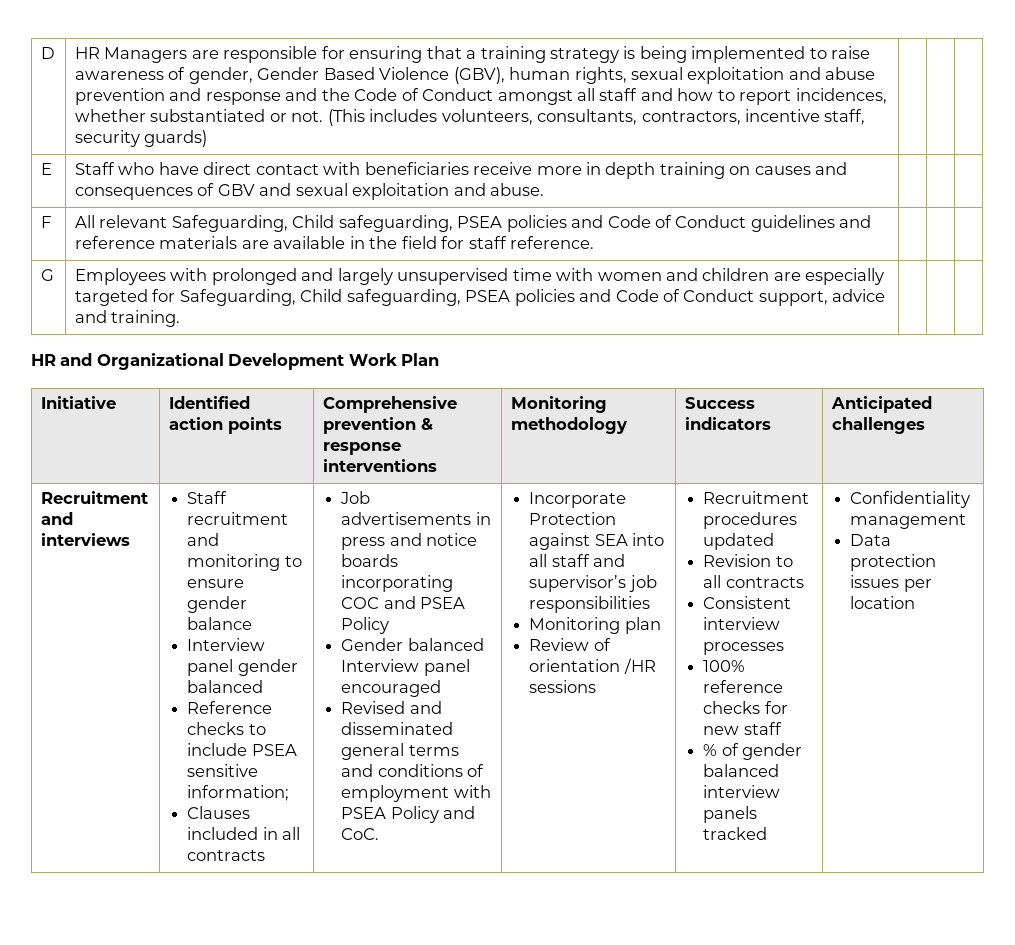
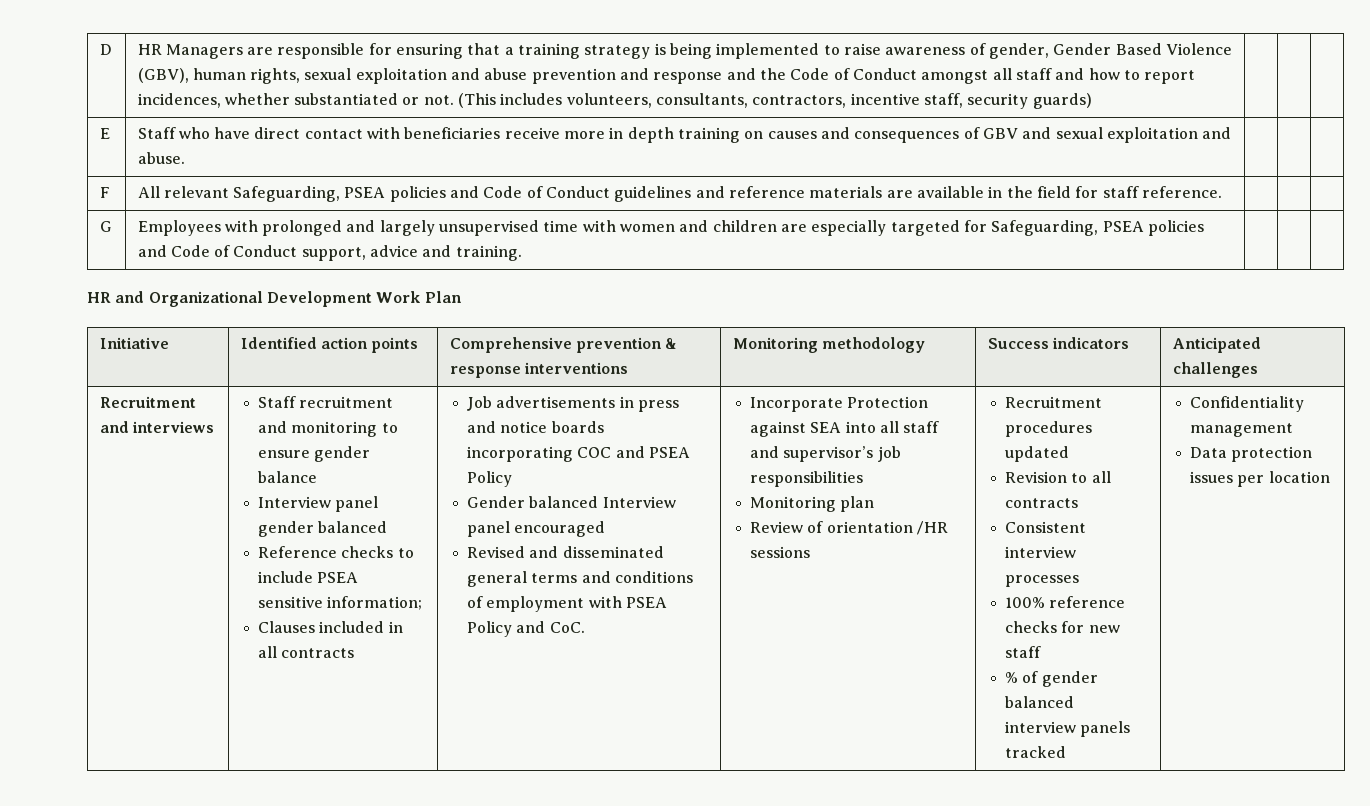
- F | All relevant Safeguarding, Child safeguarding, PSEA policies and Code of Conduct guidelines and reference materials are available in the field for staff reference. | | |
+ F | All relevant Safeguarding, PSEA policies and Code of Conduct guidelines and reference materials are available in the field for staff reference. | | |
- G | Employees with prolonged and largely unsupervised time with women and children are especially targeted for Safeguarding, Child safeguarding, PSEA policies and Code of Conduct support, advice and training. | | |
+ G | Employees with prolonged and largely unsupervised time with women and children are especially targeted for Safeguarding, PSEA policies and Code of Conduct support, advice and training. | | |

